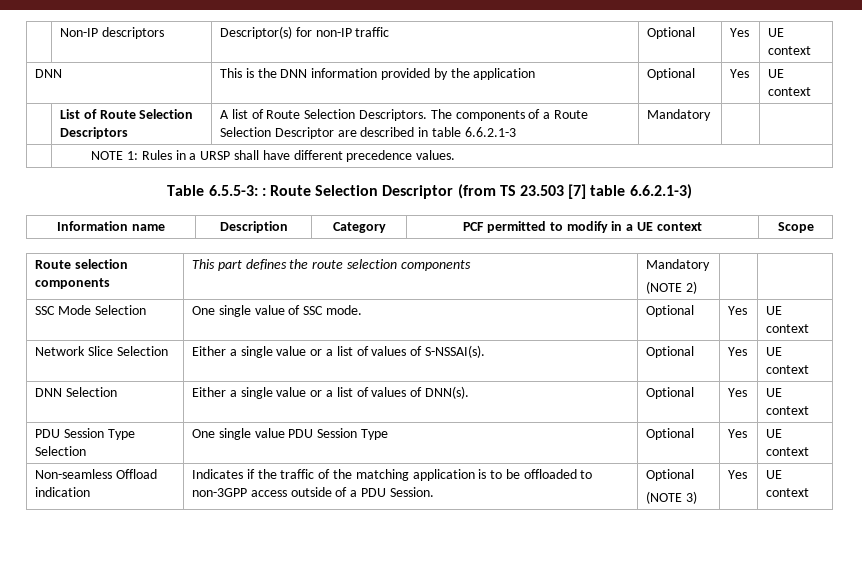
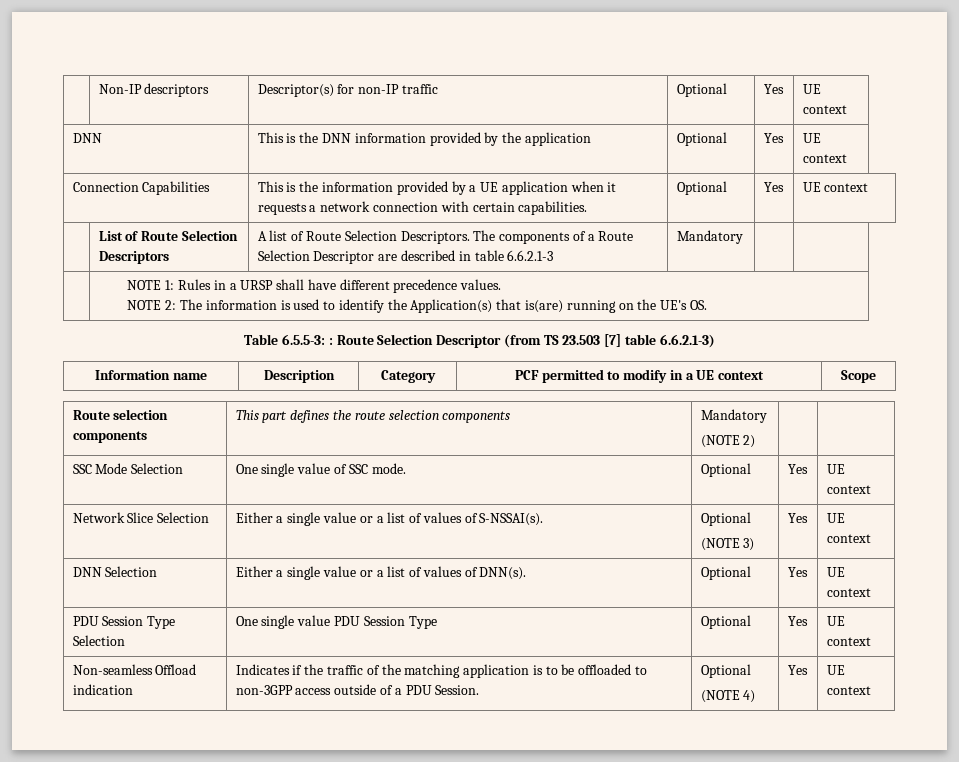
+ Connection Capabilities | This is the information provided by a UE application when it requests a network connection with certain capabilities. | Optional | Yes | UE context
  | NOTE 1: Rules in a URSP shall have different precedence values.
+ NOTE 2: The information is used to identify the Application(s) that is(are) running on the UE's OS.
- Network Slice Selection | Either a single value or a list of values of S-NSSAI(s). | Optional | Yes | UE context
+ Network Slice Selection | Either a single value or a list of values of S-NSSAI(s). | Optional
+ (NOTE 3) | Yes | UE context
  Non-seamless Offload indication | Indicates if the traffic of the matching application is to be offloaded to non-3GPP access outside of a PDU Session. | Optional
- (NOTE 3) | Yes | UE context
+ (NOTE 4) | Yes | UE context

